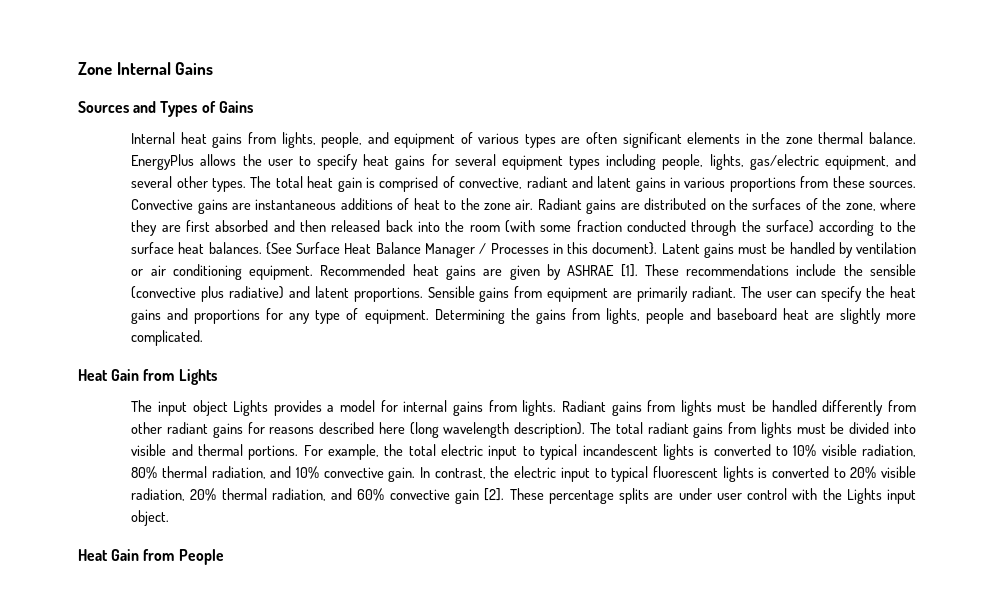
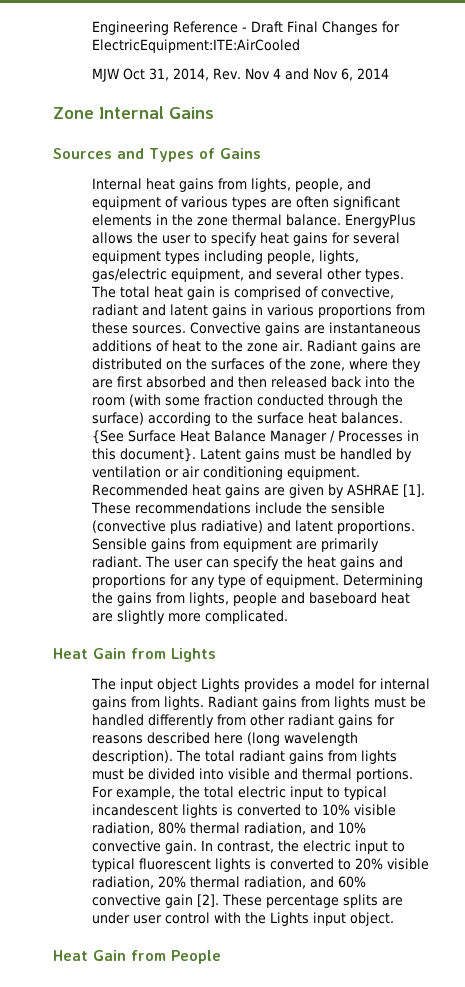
+ Engineering Reference - Draft Final Changes for ElectricEquipment:ITE:AirCooled
+ MJW Oct 31, 2014, Rev. Nov 4 and Nov 6, 2014

